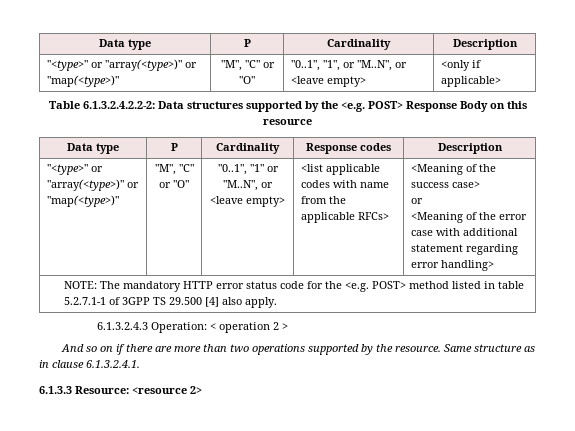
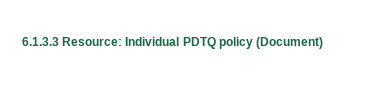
- Data type | P | Cardinality | Description
- "<type>" or "array(<type>)" or "map(<type>)" | "M", "C" or "O" | "0..1", "1", or "M..N", or <leave empty> | <only if applicable>
- Table 6.1.3.2.4.2.2-2: Data structures supported by the <e.g. POST> Response Body on this resource
- Data type | P | Cardinality | Response codes | Description
- "<type>" or "array(<type>)" or "map(<type>)" | "M", "C" or "O" | "0..1", "1" or "M..N", or <leave empty> | <list applicable codes with name from the applicable RFCs> | <Meaning of the success case>
- or
- <Meaning of the error case with additional statement regarding error handling>
- NOTE: The mandatory HTTP error status code for the <e.g. POST> method listed in table 5.2.7.1-1 of 3GPP TS 29.500 [4] also apply.
- 6.1.3.2.4.3 Operation: < operation 2 >
- And so on if there are more than two operations supported by the resource. Same structure as in clause 6.1.3.2.4.1.
- 6.1.3.3 Resource: <resource 2>
+ 6.1.3.3 Resource: Individual PDTQ policy (Document)

